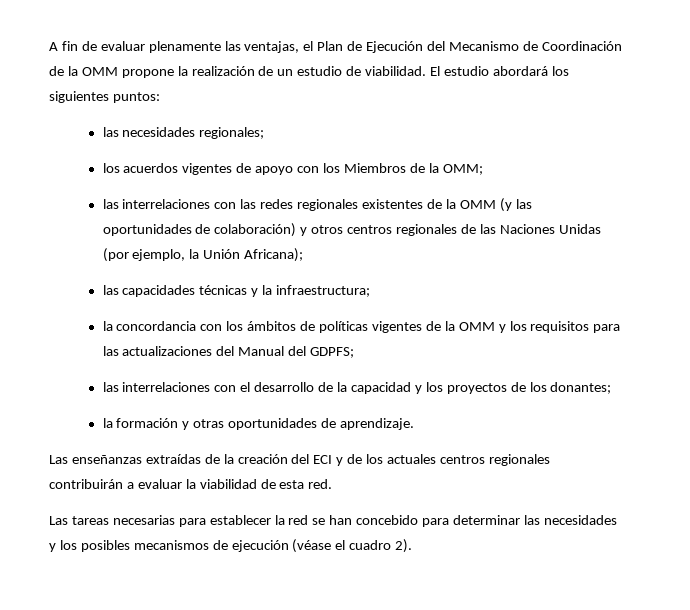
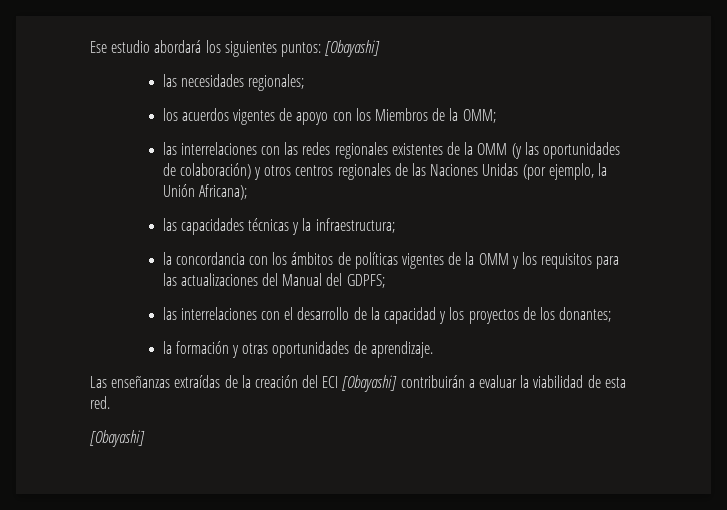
- A fin de evaluar plenamente las ventajas, el Plan de Ejecución del Mecanismo de Coordinación de la OMM propone la realización de un estudio de viabilidad. El estudio abordará los siguientes puntos:
+ Ese estudio abordará los siguientes puntos: [Obayashi]
- Las enseñanzas extraídas de la creación del ECI y de los actuales centros regionales contribuirán a evaluar la viabilidad de esta red.
- Las tareas necesarias para establecer la red se han concebido para determinar las necesidades y los posibles mecanismos de ejecución (véase el cuadro 2).
+ Las enseñanzas extraídas de la creación del ECI [Obayashi] contribuirán a evaluar la viabilidad de esta red.
+ [Obayashi]

